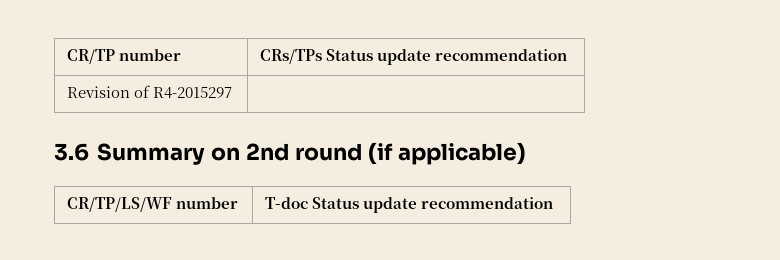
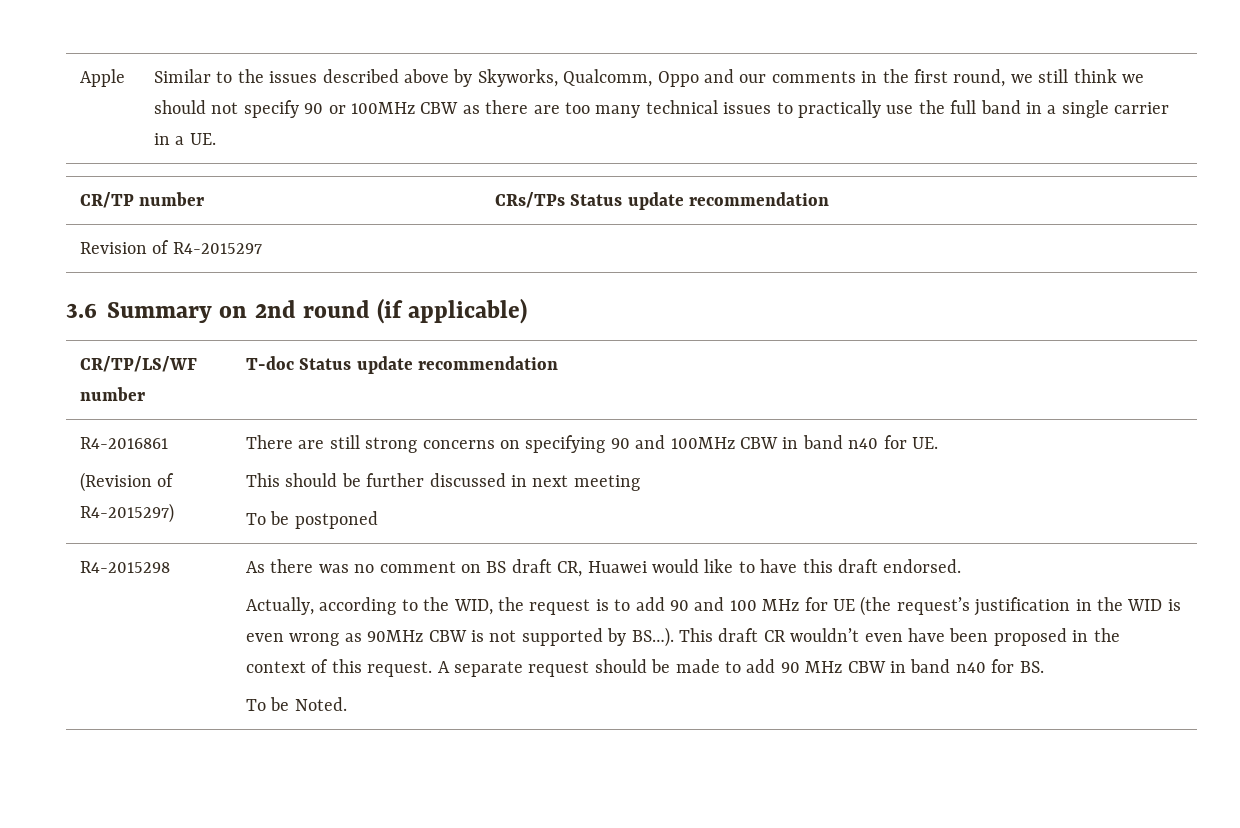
+ Apple | Similar to the issues described above by Skyworks, Qualcomm, Oppo and our comments in the first round, we still think we should not specify 90 or 100MHz CBW as there are too many technical issues to practically use the full band in a single carrier in a UE.
+ R4-2016861
+ (Revision of R4-2015297) | There are still strong concerns on specifying 90 and 100MHz CBW in band n40 for UE.
+ This should be further discussed in next meeting
+ To be postponed
+ R4-2015298 | As there was no comment on BS draft CR, Huawei would like to have this draft endorsed.
+ Actually, according to the WID, the request is to add 90 and 100 MHz for UE (the request’s justification in the WID is even wrong as 90MHz CBW is not supported by BS…). This draft CR wouldn’t even have been proposed in the context of this request. A separate request should be made to add 90 MHz CBW in band n40 for BS.
+ To be Noted.

